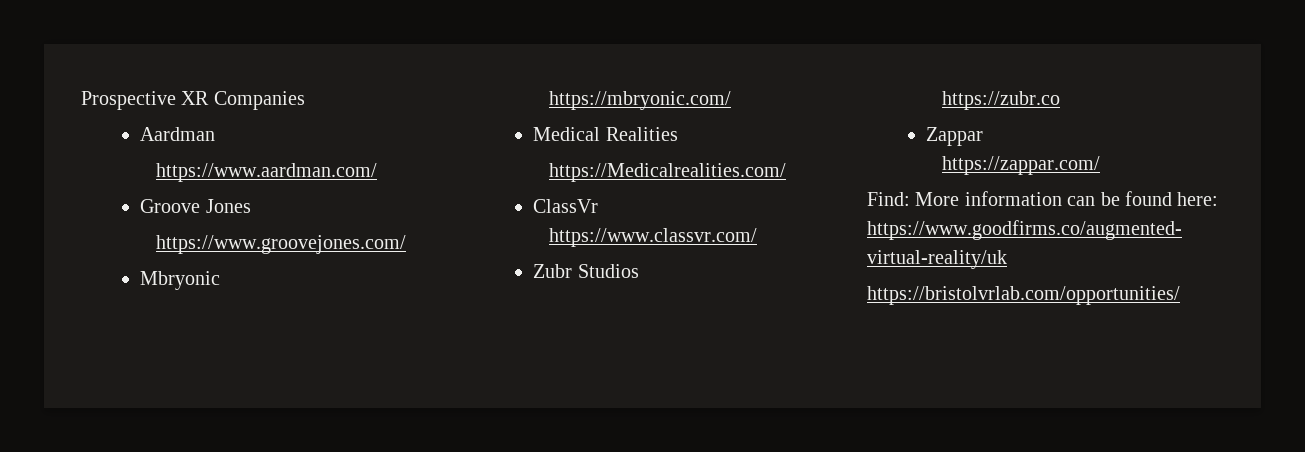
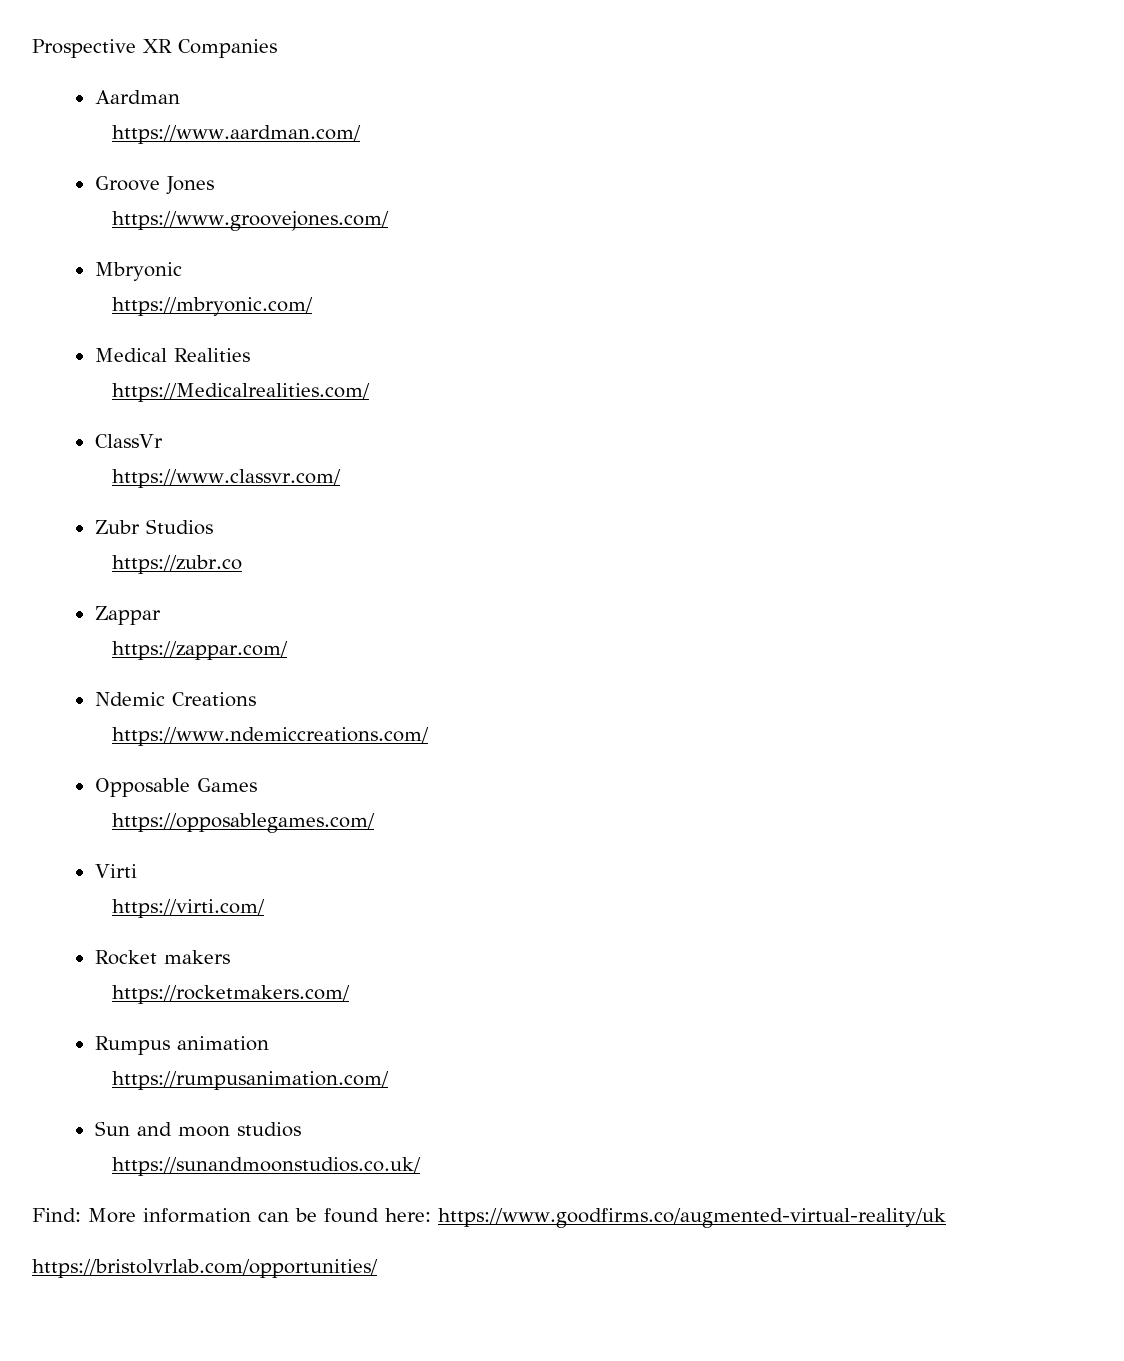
+ Ndemic Creations
+ https://www.ndemiccreations.com/
+ Opposable Games
+ https://opposablegames.com/
+ Virti
+ https://virti.com/
+ Rocket makers
+ https://rocketmakers.com/
+ Rumpus animation
+ https://rumpusanimation.com/
+ Sun and moon studios
+ https://sunandmoonstudios.co.uk/

